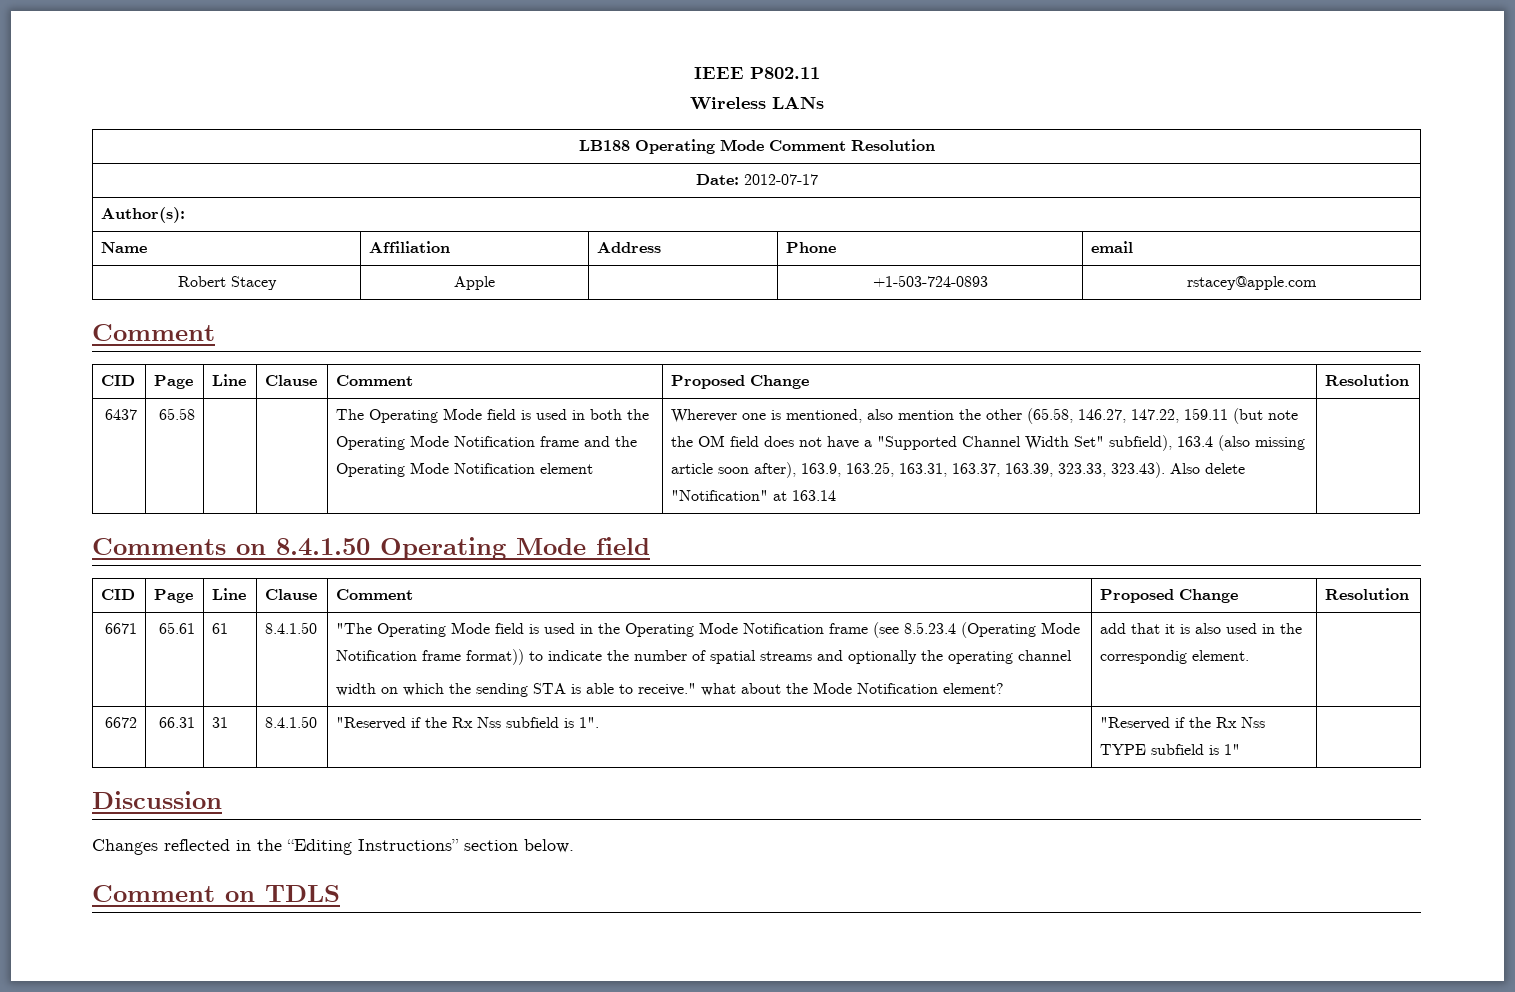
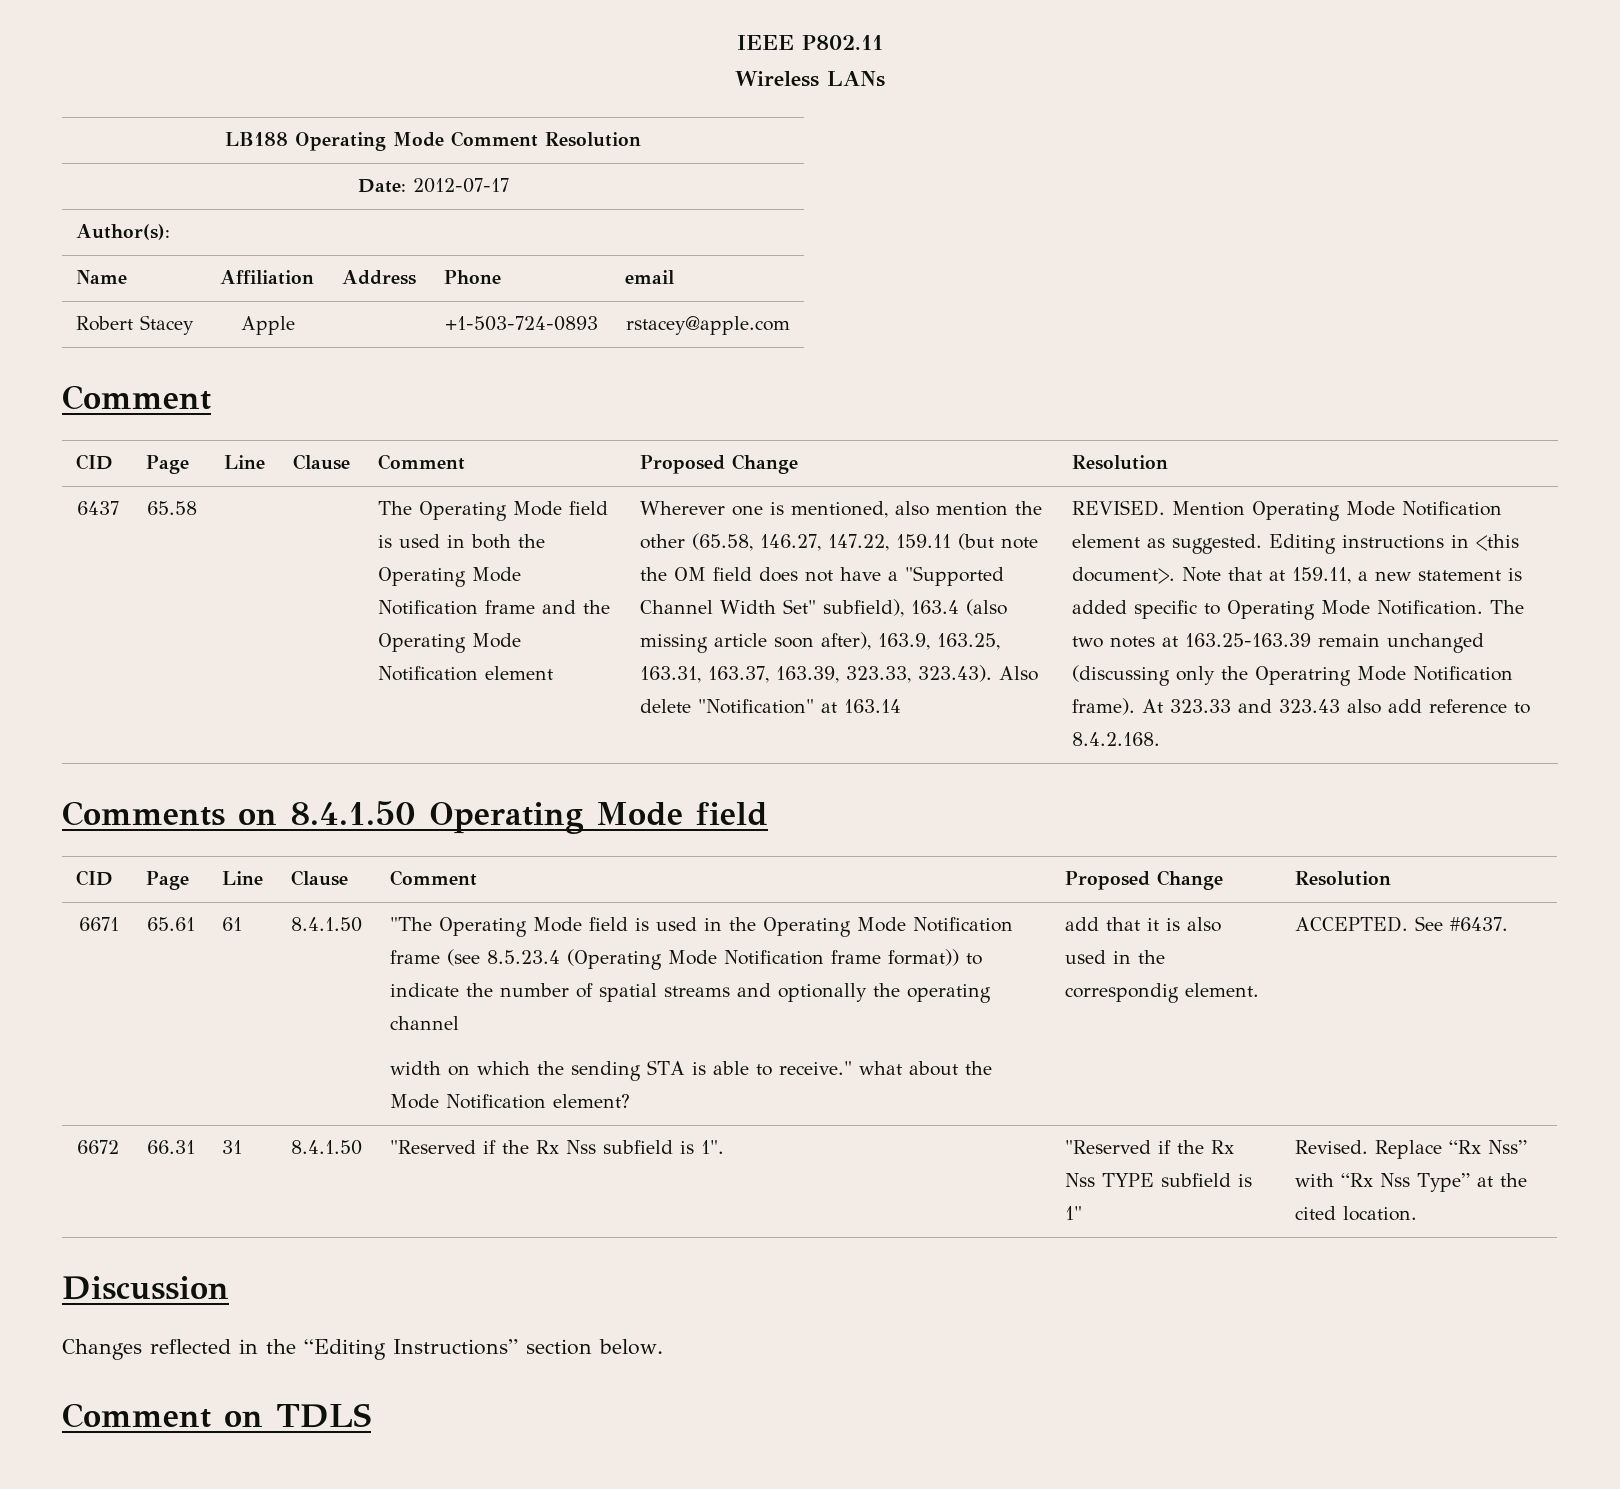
+ REVISED. Mention Operating Mode Notification element as suggested. Editing instructions in <this document>. Note that at 159.11, a new statement is added specific to Operating Mode Notification. The two notes at 163.25-163.39 remain unchanged (discussing only the Operatring Mode Notification frame). At 323.33 and 323.43 also add reference to 8.4.2.168.
+ ACCEPTED. See #6437.
- 6672 | 66.31 | 31 | 8.4.1.50 | "Reserved if the Rx Nss subfield is 1". | "Reserved if the Rx Nss TYPE subfield is 1" |
+ 6672 | 66.31 | 31 | 8.4.1.50 | "Reserved if the Rx Nss subfield is 1". | "Reserved if the Rx Nss TYPE subfield is 1" | Revised. Replace “Rx Nss” with “Rx Nss Type” at the cited location.

